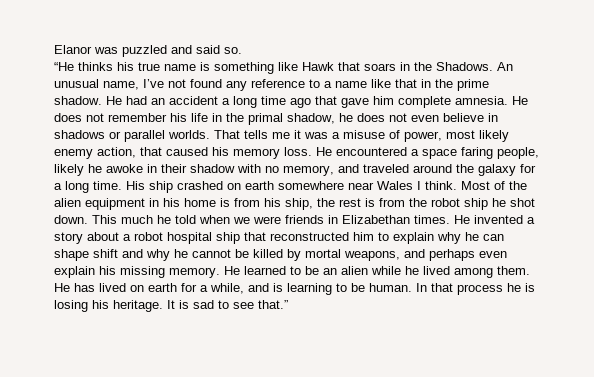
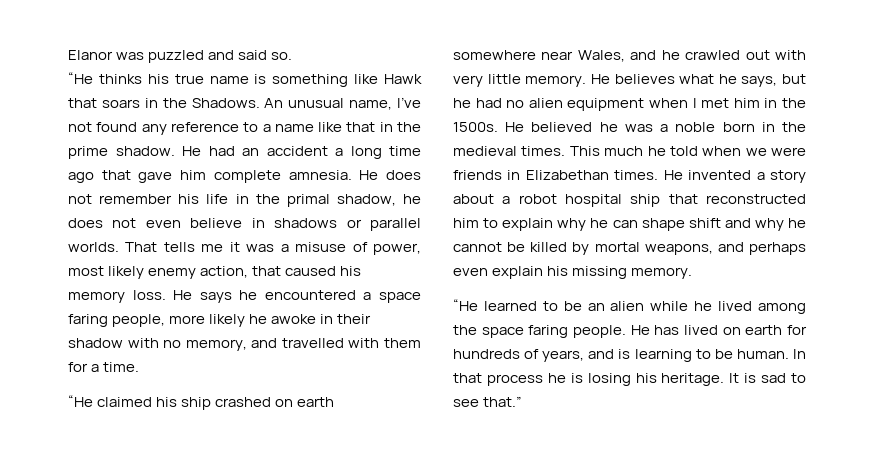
- He encountered a space faring people, likely he awoke in their shadow with no memory, and traveled around the galaxy for a long time. His ship crashed on earth somewhere near Wales I think. Most of the alien equipment in his home is from his ship, the rest is from the robot ship he shot down.
+ He says he encountered a space faring people, more likely he awoke in their shadow with no memory, and travelled with them for a time.
+ “He claimed his ship crashed on earth somewhere near Wales, and he crawled out with very little memory. He believes what he says, but he had no alien equipment when I met him in the 1500s. He believed he was a noble born in the medieval times.
- He invented a story about a robot hospital ship that reconstructed him to explain why he can shape shift and why he cannot be killed by mortal weapons, and perhaps even explain his missing memory. He learned to be an alien while he lived among them.
+ He invented a story about a robot hospital ship that reconstructed him to explain why he can shape shift and why he cannot be killed by mortal weapons, and perhaps even explain his missing memory.
+ “He learned to be an alien while he lived among the space faring people.
- He has lived on earth for a while, and is learning to be human.
+ He has lived on earth for hundreds of years, and is learning to be human.

